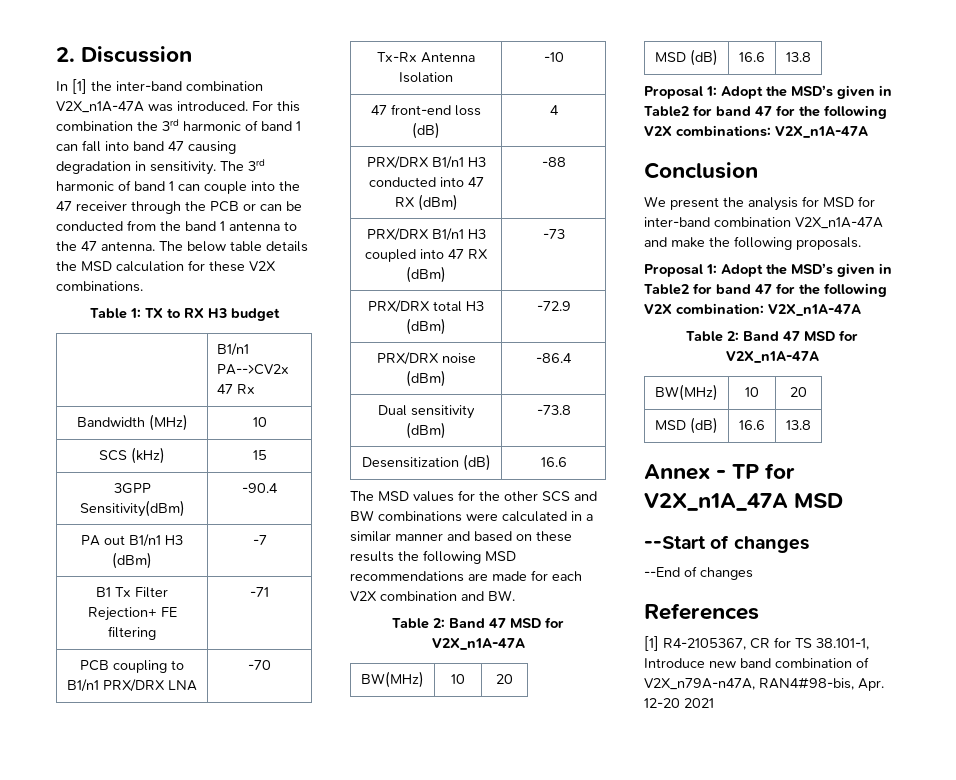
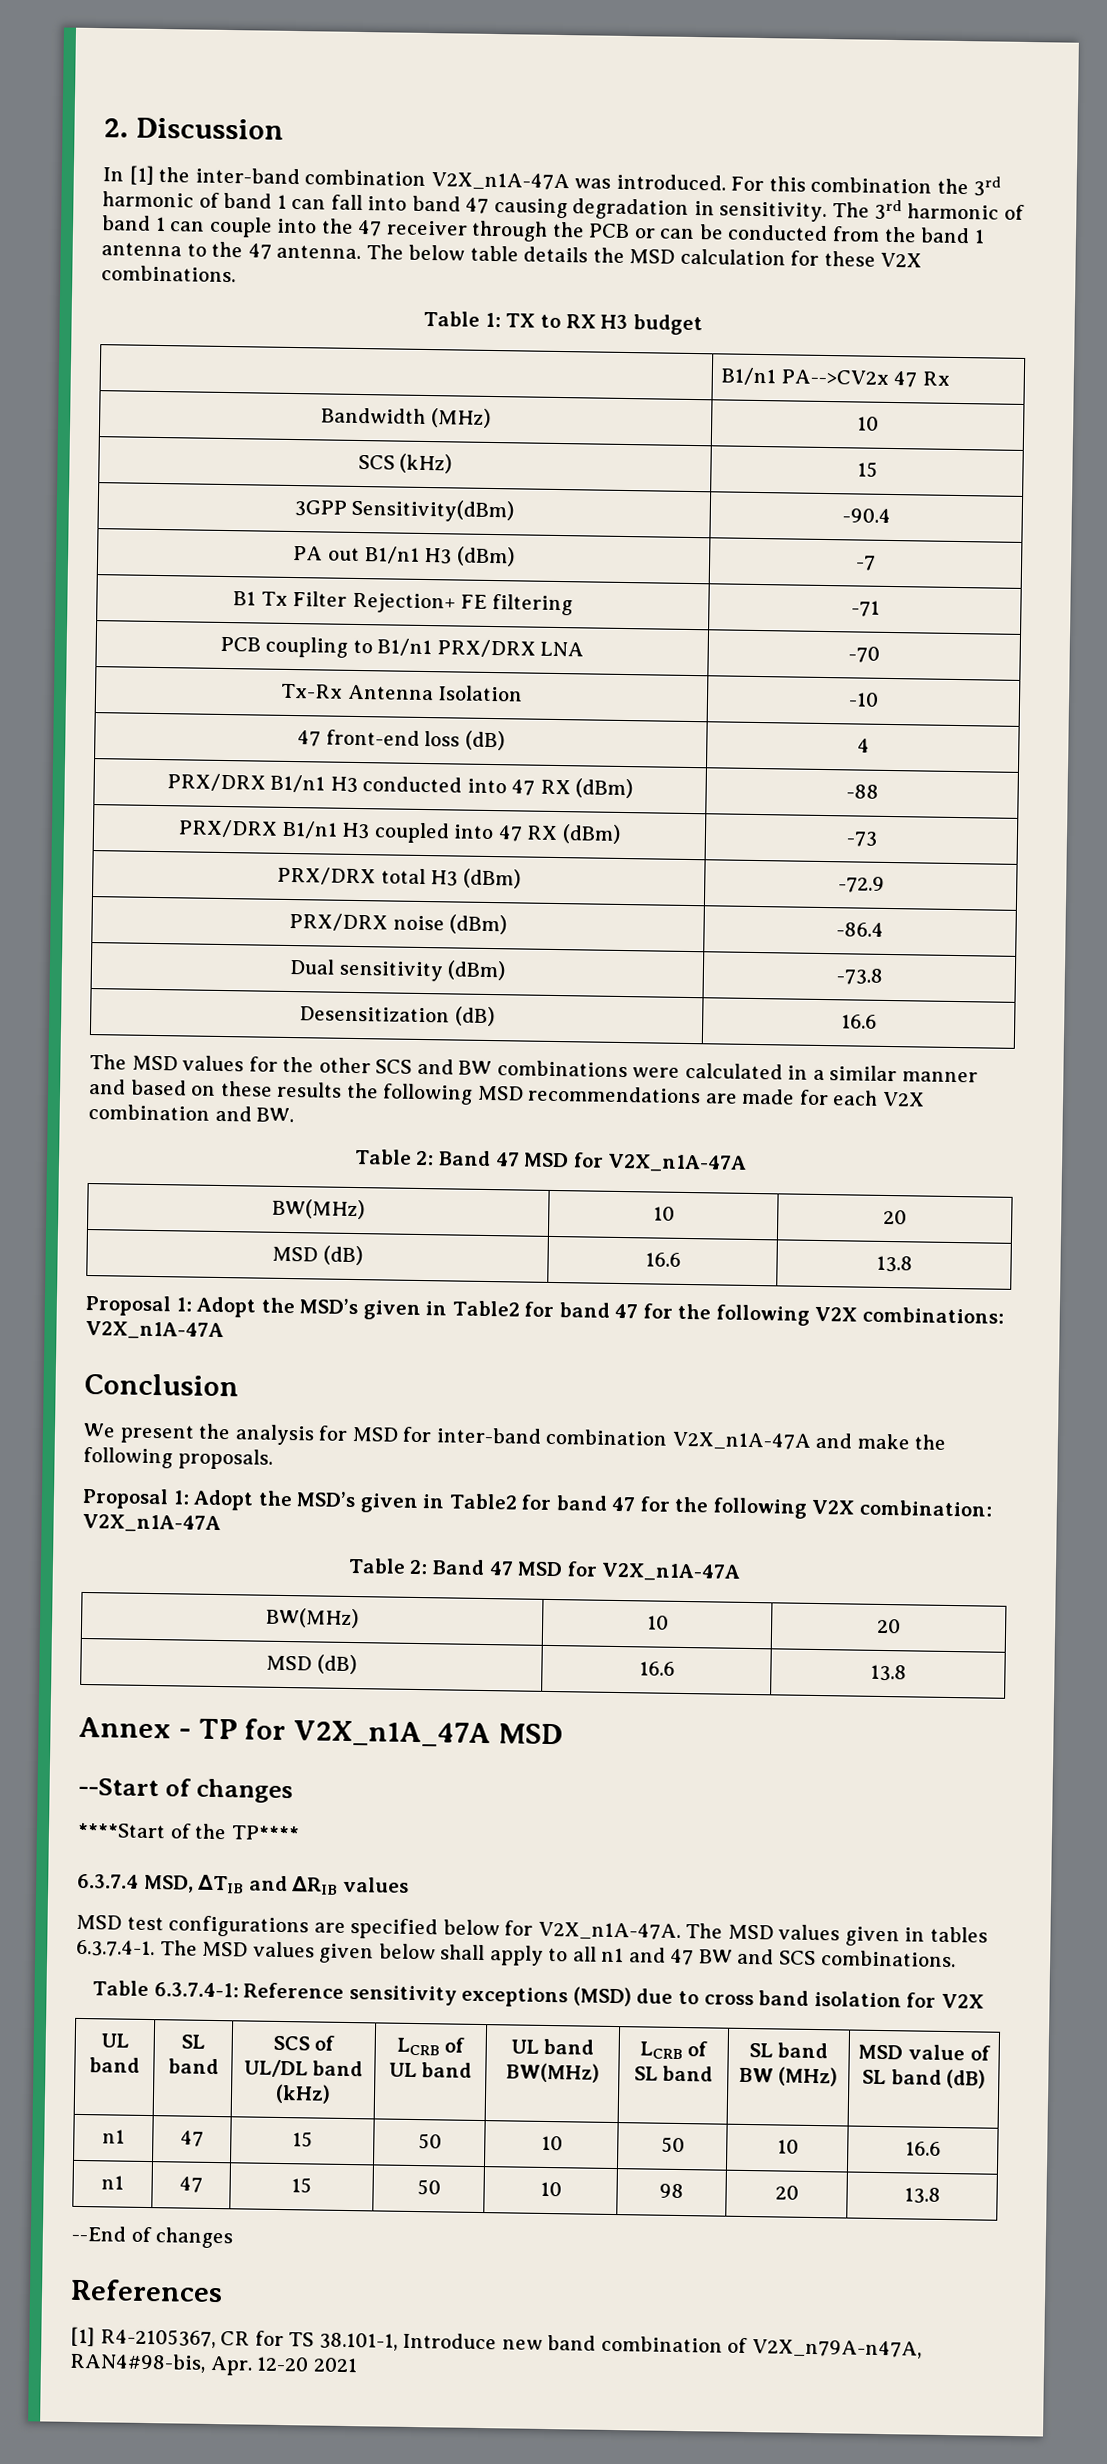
+ ****Start of the TP****
+ 6.3.7.4 MSD, ∆TIB and ∆RIB values
+ MSD test configurations are specified below for V2X_n1A-47A. The MSD values given in tables 6.3.7.4-1. The MSD values given below shall apply to all n1 and 47 BW and SCS combinations.
+ Table 6.3.7.4-1: Reference sensitivity exceptions (MSD) due to cross band isolation for V2X
+ UL band | SL band | SCS of UL/DL band (kHz) | LCRB of UL band | UL band BW(MHz) | LCRB of SL band | SL band BW (MHz) | MSD value of SL band (dB)
+ n1 | 47 | 15 | 50 | 10 | 50 | 10 | 16.6
+ n1 | 47 | 15 | 50 | 10 | 98 | 20 | 13.8

